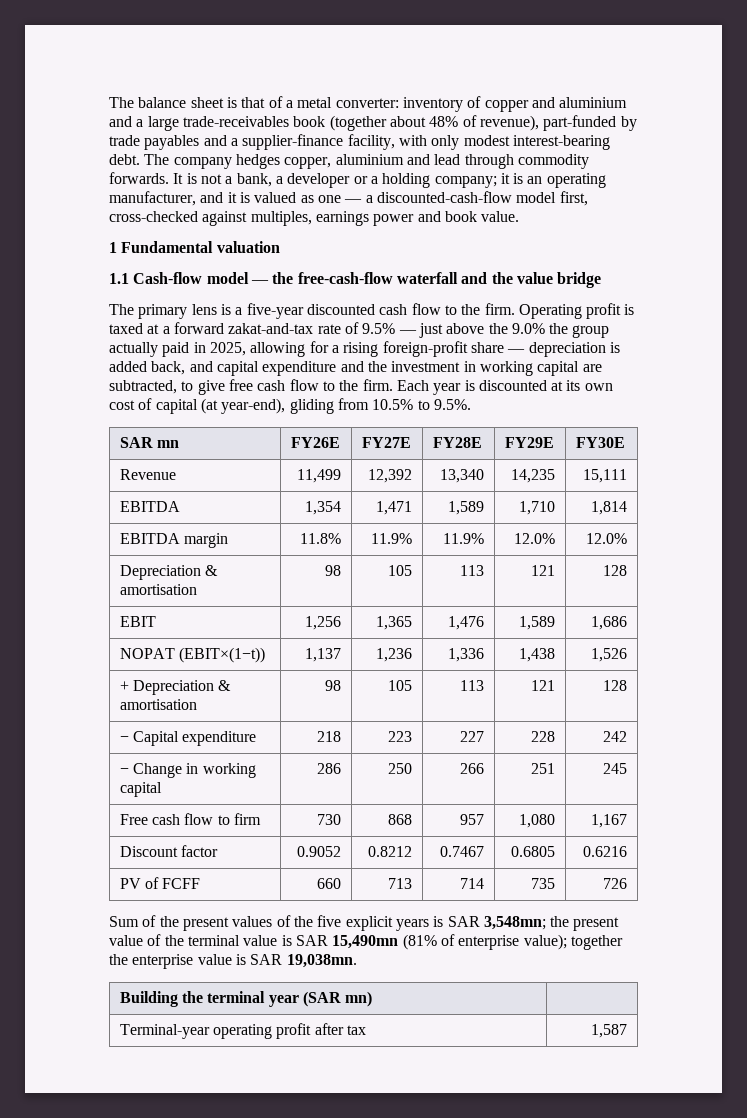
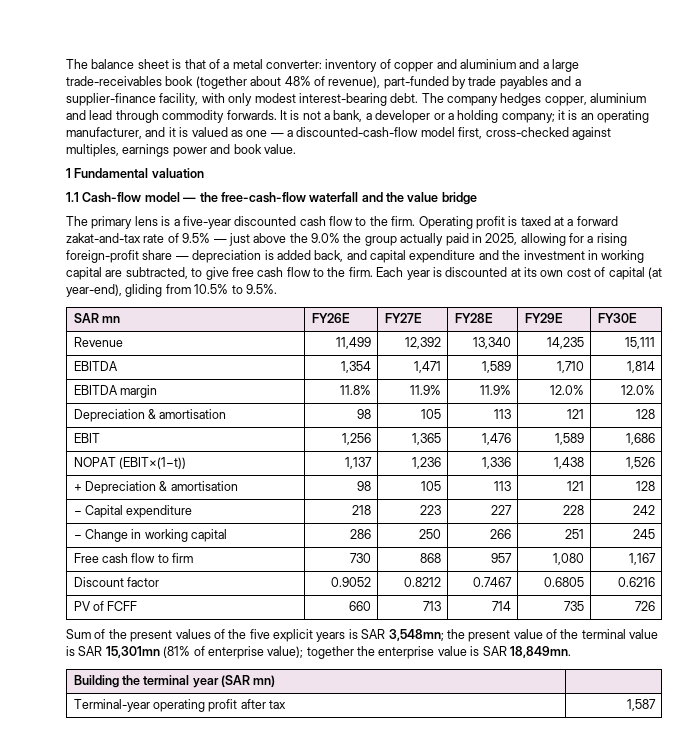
- Sum of the present values of the five explicit years is SAR 3,548mn; the present value of the terminal value is SAR 15,490mn (81% of enterprise value); together the enterprise value is SAR 19,038mn.
+ Sum of the present values of the five explicit years is SAR 3,548mn; the present value of the terminal value is SAR 15,301mn (81% of enterprise value); together the enterprise value is SAR 18,849mn.

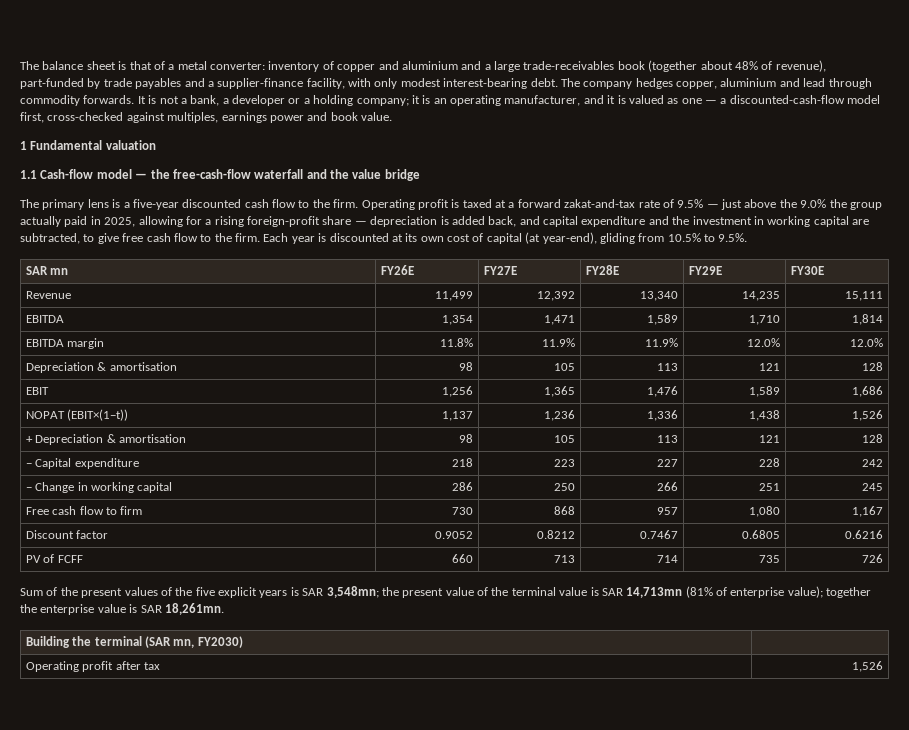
- Sum of the present values of the five explicit years is SAR 3,548mn; the present value of the terminal value is SAR 15,301mn (81% of enterprise value); together the enterprise value is SAR 18,849mn.
+ Sum of the present values of the five explicit years is SAR 3,548mn; the present value of the terminal value is SAR 14,713mn (81% of enterprise value); together the enterprise value is SAR 18,261mn.
- Building the terminal year (SAR mn) |
- Terminal-year operating profit after tax | 1,587
+ Building the terminal (SAR mn, FY2030) |
+ Operating profit after tax | 1,526

